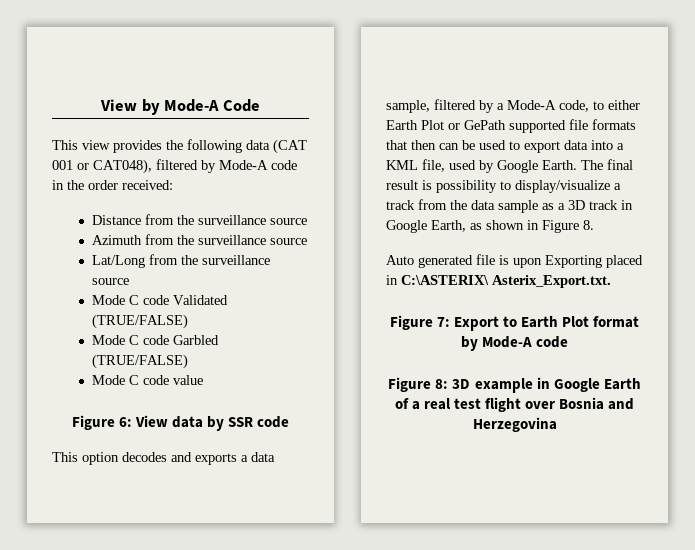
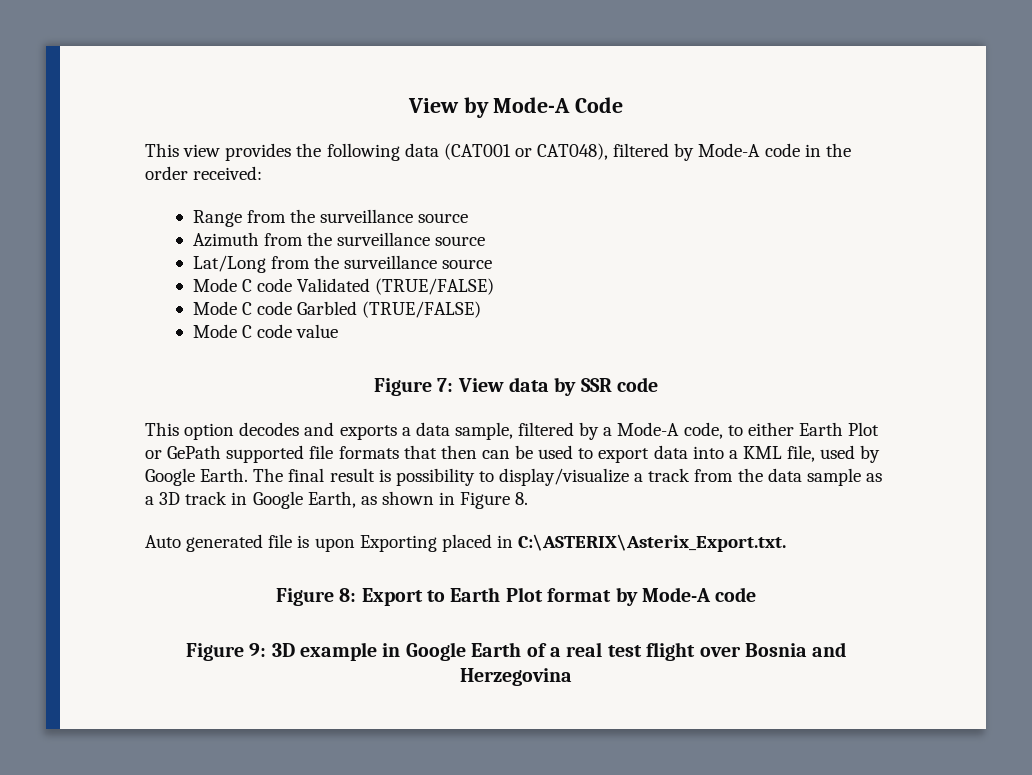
- This view provides the following data (CAT 001 or CAT048), filtered by Mode-A code in the order received:
+ This view provides the following data (CAT001 or CAT048), filtered by Mode-A code in the order received:
- Distance from the surveillance source
+ Range from the surveillance source
- Figure 6: View data by SSR code
+ Figure 7: View data by SSR code
- Auto generated file is upon Exporting placed in C:\ASTERIX\ Asterix_Export.txt.
- Figure 7: Export to Earth Plot format by Mode-A code
+ Auto generated file is upon Exporting placed in C:\ASTERIX\Asterix_Export.txt.
+ Figure 8: Export to Earth Plot format by Mode-A code
- Figure 8: 3D example in Google Earth of a real test flight over Bosnia and Herzegovina
+ Figure 9: 3D example in Google Earth of a real test flight over Bosnia and Herzegovina

